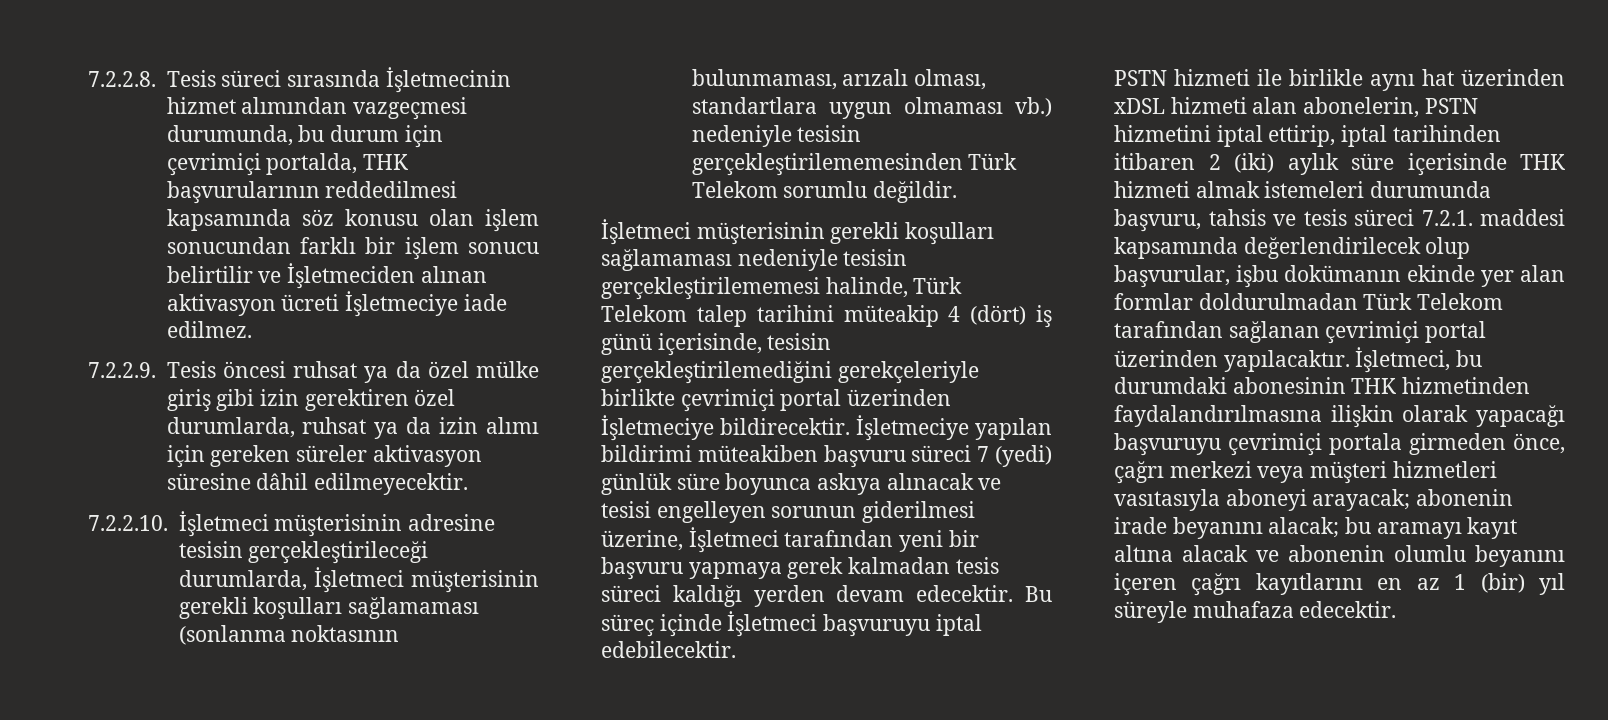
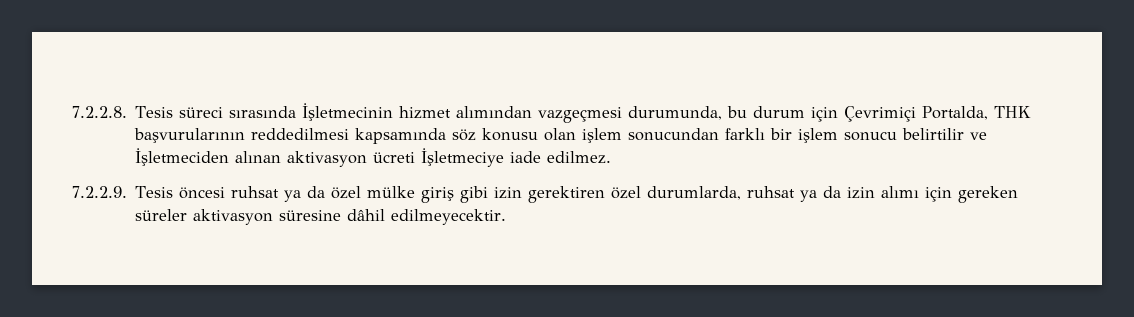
- 7.2.2.8. Tesis süreci sırasında İşletmecinin hizmet alımından vazgeçmesi durumunda, bu durum için çevrimiçi portalda, THK başvurularının reddedilmesi kapsamında söz konusu olan işlem sonucundan farklı bir işlem sonucu belirtilir ve İşletmeciden alınan aktivasyon ücreti İşletmeciye iade edilmez.
+ 7.2.2.8. Tesis süreci sırasında İşletmecinin hizmet alımından vazgeçmesi durumunda, bu durum için Çevrimiçi Portalda, THK başvurularının reddedilmesi kapsamında söz konusu olan işlem sonucundan farklı bir işlem sonucu belirtilir ve İşletmeciden alınan aktivasyon ücreti İşletmeciye iade edilmez.
- 7.2.2.10. İşletmeci müşterisinin adresine tesisin gerçekleştirileceği durumlarda, İşletmeci müşterisinin gerekli koşulları sağlamaması (sonlanma noktasının bulunmaması, arızalı olması, standartlara uygun olmaması vb.) nedeniyle tesisin gerçekleştirilememesinden Türk Telekom sorumlu değildir.
- İşletmeci müşterisinin gerekli koşulları sağlamaması nedeniyle tesisin gerçekleştirilememesi halinde, Türk Telekom talep tarihini müteakip 4 (dört) iş günü içerisinde, tesisin gerçekleştirilemediğini gerekçeleriyle birlikte çevrimiçi portal üzerinden İşletmeciye bildirecektir. İşletmeciye yapılan bildirimi müteakiben başvuru süreci 7 (yedi) günlük süre boyunca askıya alınacak ve tesisi engelleyen sorunun giderilmesi üzerine, İşletmeci tarafından yeni bir başvuru yapmaya gerek kalmadan tesis süreci kaldığı yerden devam edecektir. Bu süreç içinde İşletmeci başvuruyu iptal edebilecektir.
- PSTN hizmeti ile birlikle aynı hat üzerinden xDSL hizmeti alan abonelerin, PSTN hizmetini iptal ettirip, iptal tarihinden itibaren 2 (iki) aylık süre içerisinde THK hizmeti almak istemeleri durumunda başvuru, tahsis ve tesis süreci 7.2.1. maddesi kapsamında değerlendirilecek olup başvurular, işbu dokümanın ekinde yer alan formlar doldurulmadan Türk Telekom tarafından sağlanan çevrimiçi portal üzerinden yapılacaktır. İşletmeci, bu durumdaki abonesinin THK hizmetinden faydalandırılmasına ilişkin olarak yapacağı başvuruyu çevrimiçi portala girmeden önce, çağrı merkezi veya müşteri hizmetleri vasıtasıyla aboneyi arayacak; abonenin irade beyanını alacak; bu aramayı kayıt altına alacak ve abonenin olumlu beyanını içeren çağrı kayıtlarını en az 1 (bir) yıl süreyle muhafaza edecektir.

